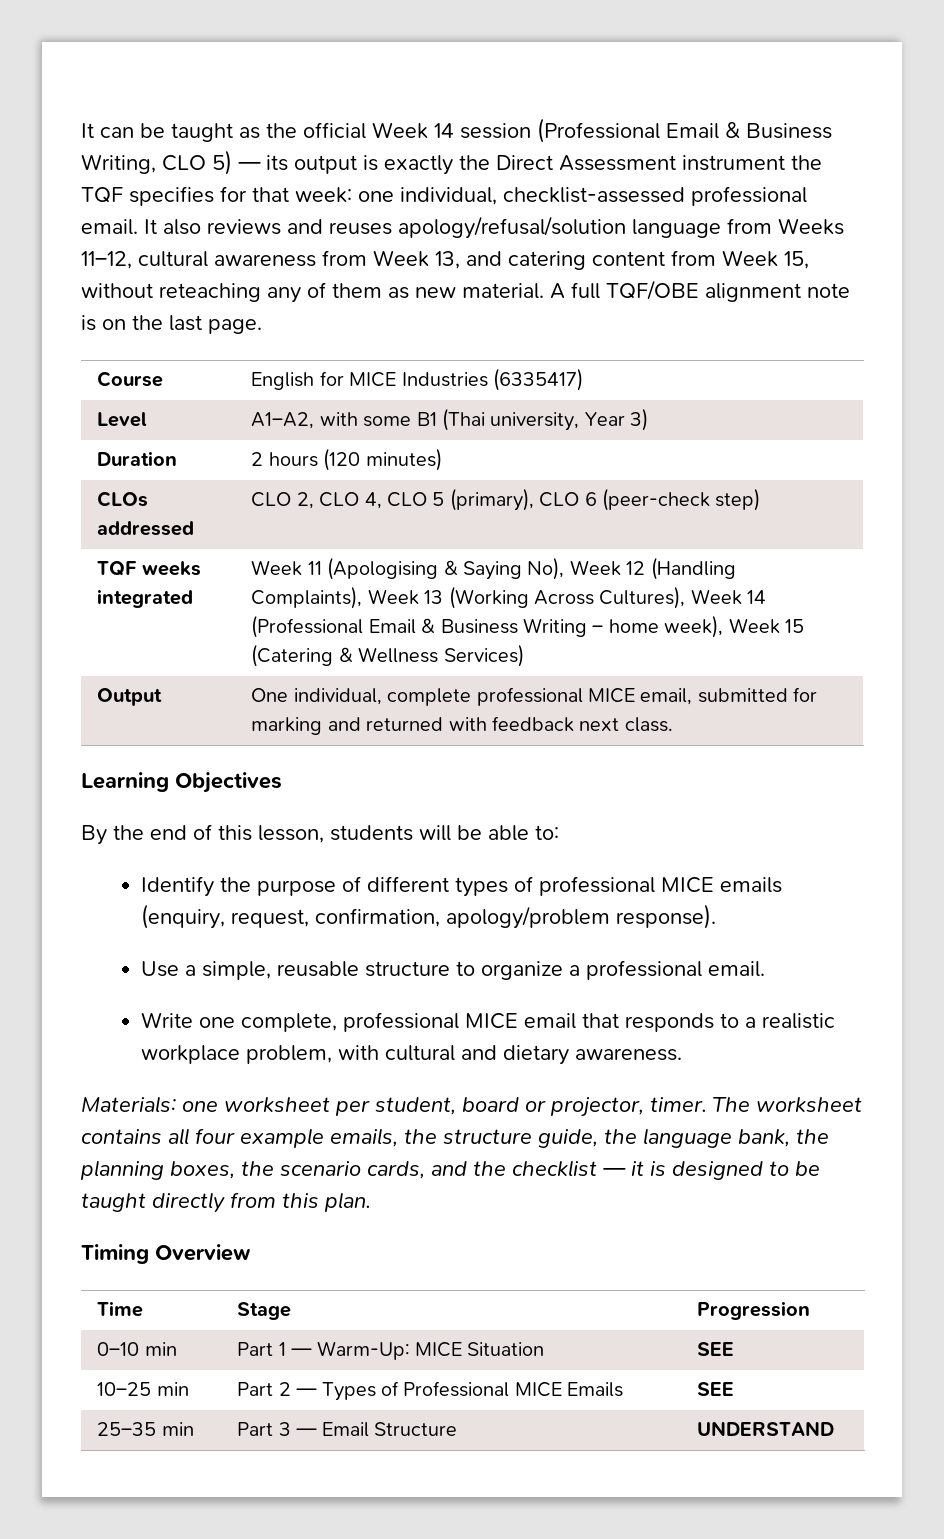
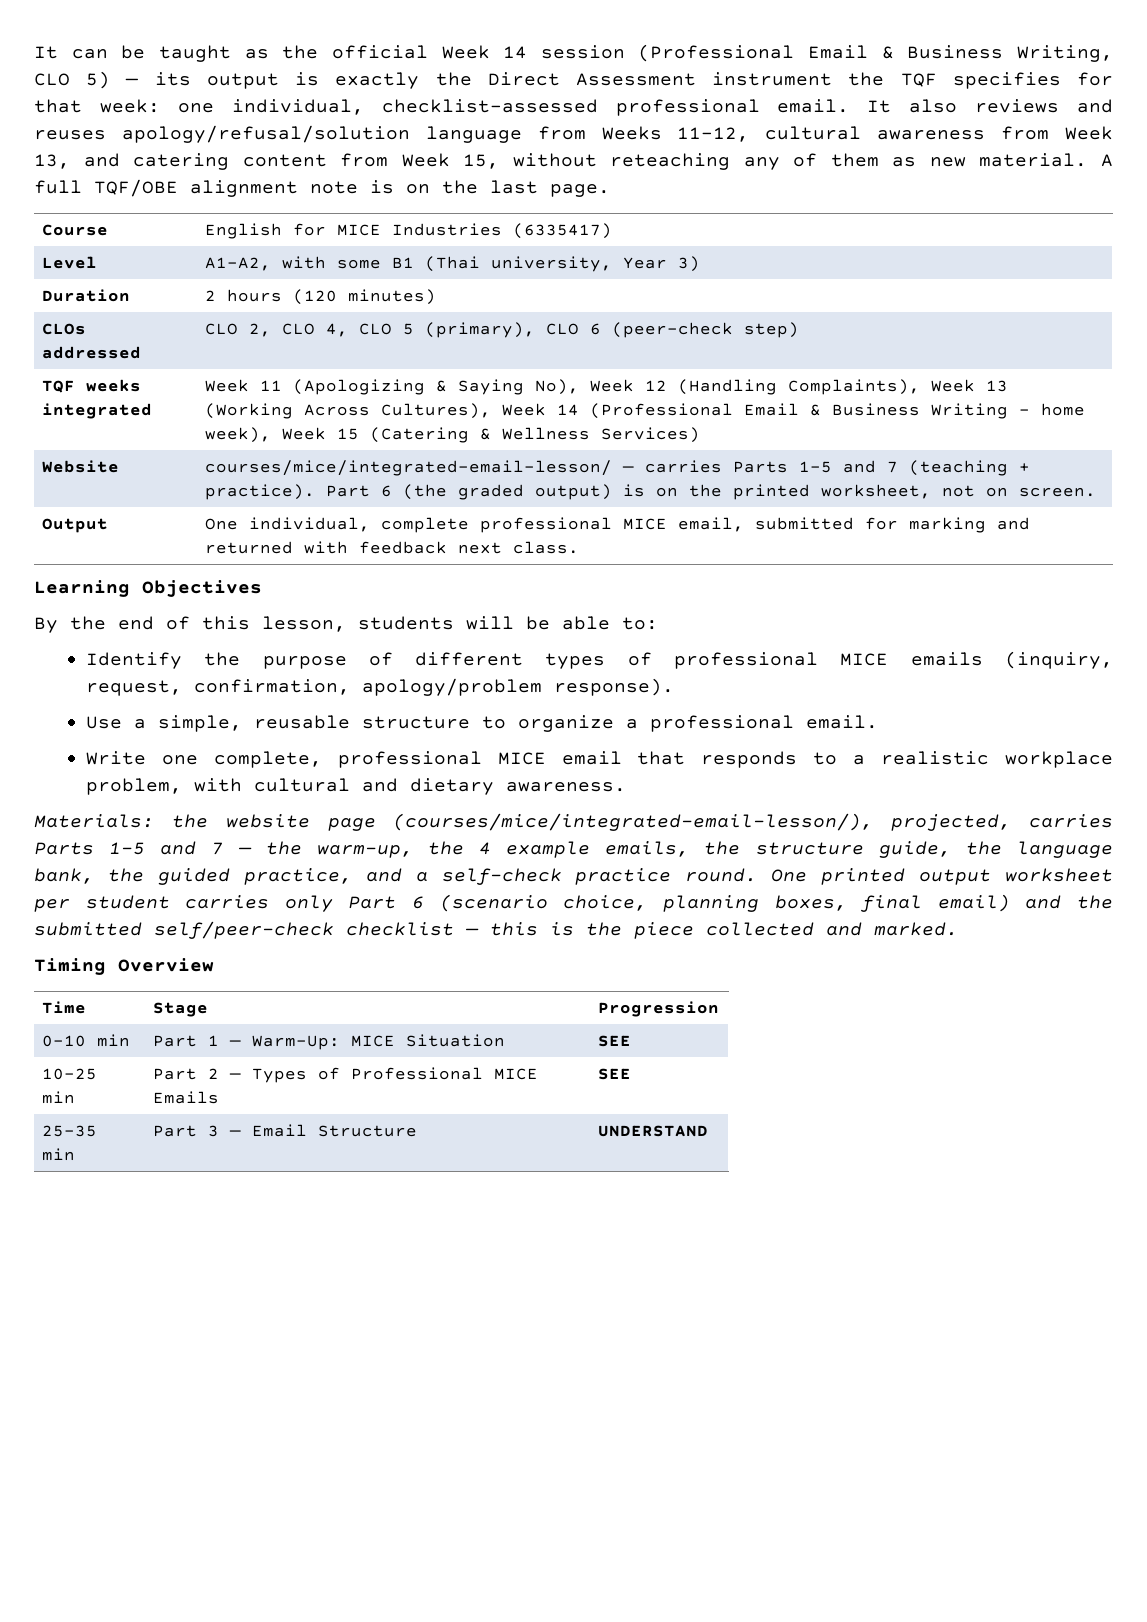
- TQF weeks integrated | Week 11 (Apologising & Saying No), Week 12 (Handling Complaints), Week 13 (Working Across Cultures), Week 14 (Professional Email & Business Writing – home week), Week 15 (Catering & Wellness Services)
+ TQF weeks integrated | Week 11 (Apologizing & Saying No), Week 12 (Handling Complaints), Week 13 (Working Across Cultures), Week 14 (Professional Email & Business Writing – home week), Week 15 (Catering & Wellness Services)
+ Website | courses/mice/integrated-email-lesson/ — carries Parts 1–5 and 7 (teaching + practice). Part 6 (the graded output) is on the printed worksheet, not on screen.
- Identify the purpose of different types of professional MICE emails (enquiry, request, confirmation, apology/problem response).
+ Identify the purpose of different types of professional MICE emails (inquiry, request, confirmation, apology/problem response).
- Materials: one worksheet per student, board or projector, timer. The worksheet contains all four example emails, the structure guide, the language bank, the planning boxes, the scenario cards, and the checklist — it is designed to be taught directly from this plan.
+ Materials: the website page (courses/mice/integrated-email-lesson/), projected, carries Parts 1-5 and 7 — the warm-up, the 4 example emails, the structure guide, the language bank, the guided practice, and a self-check practice round. One printed output worksheet per student carries only Part 6 (scenario choice, planning boxes, final email) and the submitted self/peer-check checklist — this is the piece collected and marked.

